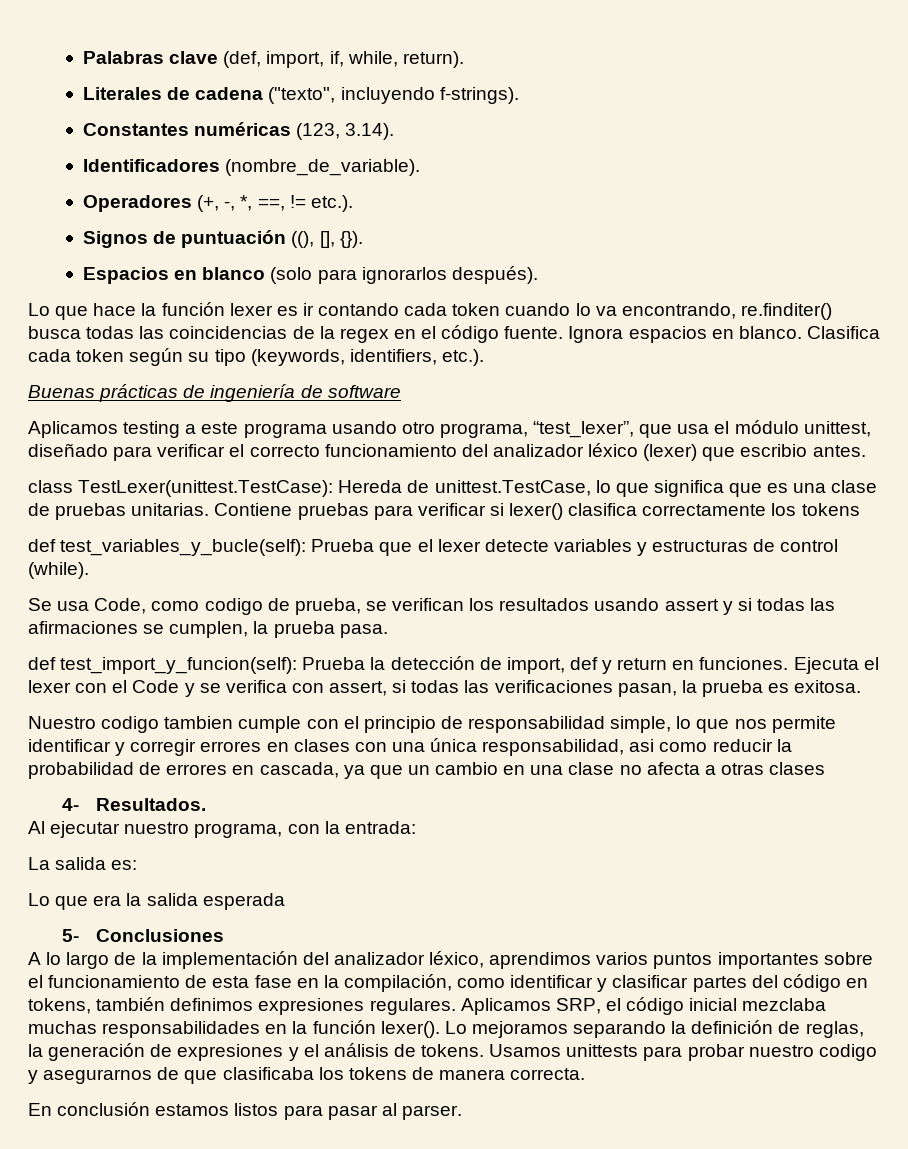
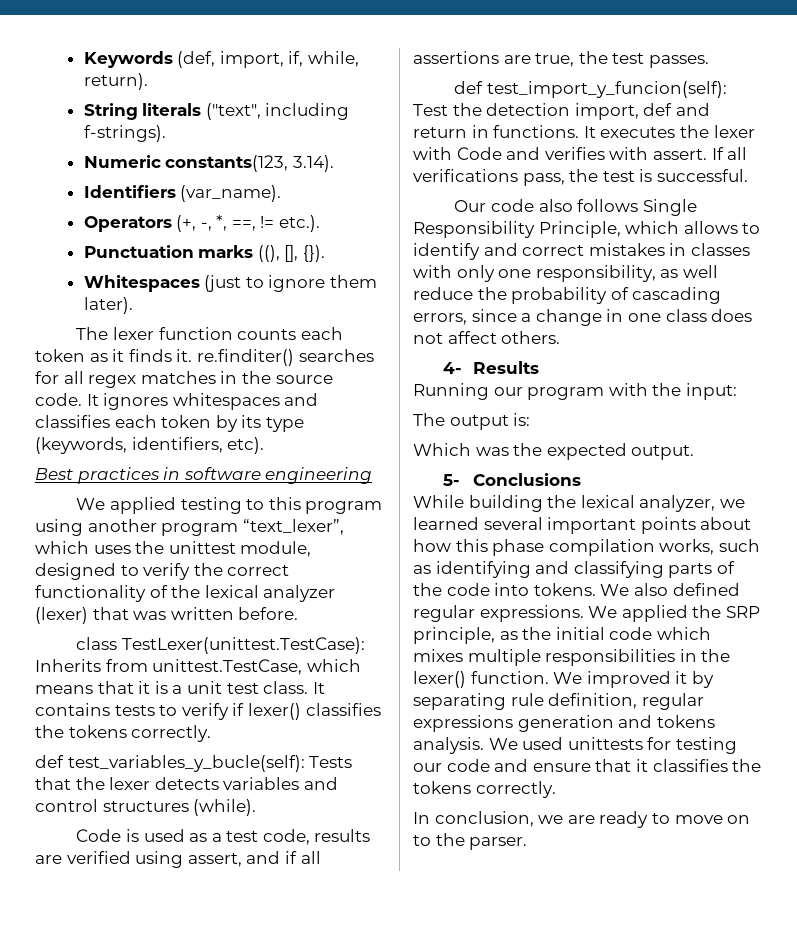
- Palabras clave (def, import, if, while, return).
+ Keywords (def, import, if, while, return).
- Literales de cadena ("texto", incluyendo f-strings).
- Constantes numéricas (123, 3.14).
- Identificadores (nombre_de_variable).
- Operadores (+, -, *, ==, != etc.).
+ String literals ("text", including f-strings).
+ Numeric constants(123, 3.14).
+ Identifiers (var_name).
+ Operators (+, -, *, ==, != etc.).
- Signos de puntuación ((), [], {}).
+ Punctuation marks ((), [], {}).
- Espacios en blanco (solo para ignorarlos después).
- Lo que hace la función lexer es ir contando cada token cuando lo va encontrando, re.finditer() busca todas las coincidencias de la regex en el código fuente. Ignora espacios en blanco. Clasifica cada token según su tipo (keywords, identifiers, etc.).
- Buenas prácticas de ingeniería de software
- Aplicamos testing a este programa usando otro programa, “test_lexer”, que usa el módulo unittest, diseñado para verificar el correcto funcionamiento del analizador léxico (lexer) que escribio antes.
- class TestLexer(unittest.TestCase): Hereda de unittest.TestCase, lo que significa que es una clase de pruebas unitarias. Contiene pruebas para verificar si lexer() clasifica correctamente los tokens
+ Whitespaces (just to ignore them later).
+ The lexer function counts each token as it finds it. re.finditer() searches for all regex matches in the source code. It ignores whitespaces and classifies each token by its type (keywords, identifiers, etc).
+ Best practices in software engineering
+ We applied testing to this program using another program “text_lexer”, which uses the unittest module, designed to verify the correct functionality of the lexical analyzer (lexer) that was written before.
+ class TestLexer(unittest.TestCase): Inherits from unittest.TestCase, which means that it is a unit test class. It contains tests to verify if lexer() classifies the tokens correctly.
- def test_variables_y_bucle(self): Prueba que el lexer detecte variables y estructuras de control (while).
- Se usa Code, como codigo de prueba, se verifican los resultados usando assert y si todas las afirmaciones se cumplen, la prueba pasa.
- def test_import_y_funcion(self): Prueba la detección de import, def y return en funciones. Ejecuta el lexer con el Code y se verifica con assert, si todas las verificaciones pasan, la prueba es exitosa.
- Nuestro codigo tambien cumple con el principio de responsabilidad simple, lo que nos permite identificar y corregir errores en clases con una única responsabilidad, asi como reducir la probabilidad de errores en cascada, ya que un cambio en una clase no afecta a otras clases
- 4- Resultados.
- Al ejecutar nuestro programa, con la entrada:
- La salida es:
- Lo que era la salida esperada
- 5- Conclusiones
- A lo largo de la implementación del analizador léxico, aprendimos varios puntos importantes sobre el funcionamiento de esta fase en la compilación, como identificar y clasificar partes del código en tokens, también definimos expresiones regulares. Aplicamos SRP, el código inicial mezclaba muchas responsabilidades en la función lexer(). Lo mejoramos separando la definición de reglas, la generación de expresiones y el análisis de tokens. Usamos unittests para probar nuestro codigo y asegurarnos de que clasificaba los tokens de manera correcta.
- En conclusión estamos listos para pasar al parser.
+ def test_variables_y_bucle(self): Tests that the lexer detects variables and control structures (while).
+ Code is used as a test code, results are verified using assert, and if all assertions are true, the test passes.
+ def test_import_y_funcion(self): Test the detection import, def and return in functions. It executes the lexer with Code and verifies with assert. If all verifications pass, the test is successful.
+ Our code also follows Single Responsibility Principle, which allows to identify and correct mistakes in classes with only one responsibility, as well reduce the probability of cascading errors, since a change in one class does not affect others.
+ 4- Results
+ Running our program with the input:
+ The output is:
+ Which was the expected output.
+ 5- Conclusions
+ While building the lexical analyzer, we learned several important points about how this phase compilation works, such as identifying and classifying parts of the code into tokens. We also defined regular expressions. We applied the SRP principle, as the initial code which mixes multiple responsibilities in the lexer() function. We improved it by separating rule definition, regular expressions generation and tokens analysis. We used unittests for testing our code and ensure that it classifies the tokens correctly.
+ In conclusion, we are ready to move on to the parser.

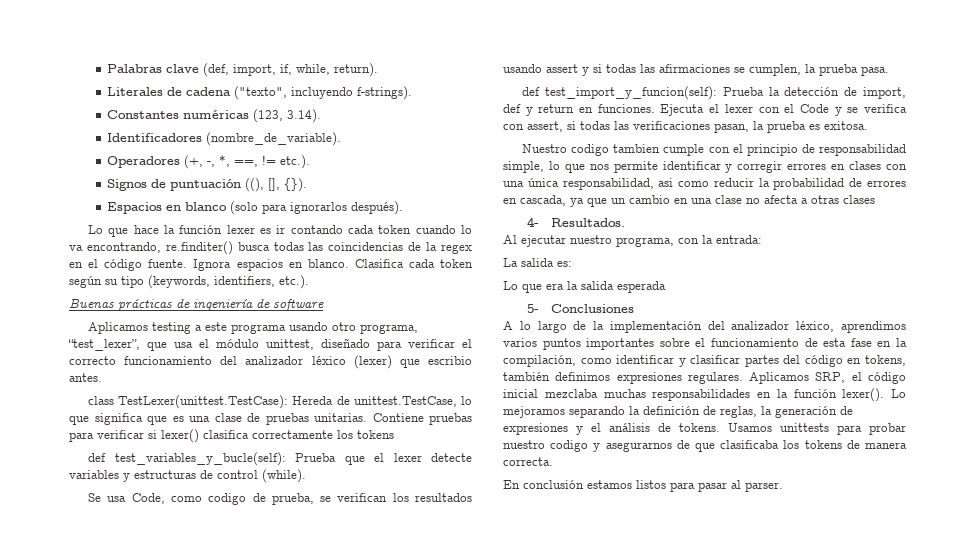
- Keywords (def, import, if, while, return).
+ Palabras clave (def, import, if, while, return).
- String literals ("text", including f-strings).
- Numeric constants(123, 3.14).
- Identifiers (var_name).
- Operators (+, -, *, ==, != etc.).
+ Literales de cadena ("texto", incluyendo f-strings).
+ Constantes numéricas (123, 3.14).
+ Identificadores (nombre_de_variable).
+ Operadores (+, -, *, ==, != etc.).
- Punctuation marks ((), [], {}).
+ Signos de puntuación ((), [], {}).
- Whitespaces (just to ignore them later).
- The lexer function counts each token as it finds it. re.finditer() searches for all regex matches in the source code. It ignores whitespaces and classifies each token by its type (keywords, identifiers, etc).
- Best practices in software engineering
- We applied testing to this program using another program “text_lexer”, which uses the unittest module, designed to verify the correct functionality of the lexical analyzer (lexer) that was written before.
- class TestLexer(unittest.TestCase): Inherits from unittest.TestCase, which means that it is a unit test class. It contains tests to verify if lexer() classifies the tokens correctly.
+ Espacios en blanco (solo para ignorarlos después).
+ Lo que hace la función lexer es ir contando cada token cuando lo va encontrando, re.finditer() busca todas las coincidencias de la regex en el código fuente. Ignora espacios en blanco. Clasifica cada token según su tipo (keywords, identifiers, etc.).
+ Buenas prácticas de ingeniería de software
+ Aplicamos testing a este programa usando otro programa, “test_lexer”, que usa el módulo unittest, diseñado para verificar el correcto funcionamiento del analizador léxico (lexer) que escribio antes.
+ class TestLexer(unittest.TestCase): Hereda de unittest.TestCase, lo que significa que es una clase de pruebas unitarias. Contiene pruebas para verificar si lexer() clasifica correctamente los tokens
- def test_variables_y_bucle(self): Tests that the lexer detects variables and control structures (while).
- Code is used as a test code, results are verified using assert, and if all assertions are true, the test passes.
- def test_import_y_funcion(self): Test the detection import, def and return in functions. It executes the lexer with Code and verifies with assert. If all verifications pass, the test is successful.
- Our code also follows Single Responsibility Principle, which allows to identify and correct mistakes in classes with only one responsibility, as well reduce the probability of cascading errors, since a change in one class does not affect others.
- 4- Results
- Running our program with the input:
- The output is:
- Which was the expected output.
- 5- Conclusions
- While building the lexical analyzer, we learned several important points about how this phase compilation works, such as identifying and classifying parts of the code into tokens. We also defined regular expressions. We applied the SRP principle, as the initial code which mixes multiple responsibilities in the lexer() function. We improved it by separating rule definition, regular expressions generation and tokens analysis. We used unittests for testing our code and ensure that it classifies the tokens correctly.
- In conclusion, we are ready to move on to the parser.
+ def test_variables_y_bucle(self): Prueba que el lexer detecte variables y estructuras de control (while).
+ Se usa Code, como codigo de prueba, se verifican los resultados usando assert y si todas las afirmaciones se cumplen, la prueba pasa.
+ def test_import_y_funcion(self): Prueba la detección de import, def y return en funciones. Ejecuta el lexer con el Code y se verifica con assert, si todas las verificaciones pasan, la prueba es exitosa.
+ Nuestro codigo tambien cumple con el principio de responsabilidad simple, lo que nos permite identificar y corregir errores en clases con una única responsabilidad, asi como reducir la probabilidad de errores en cascada, ya que un cambio en una clase no afecta a otras clases
+ 4- Resultados.
+ Al ejecutar nuestro programa, con la entrada:
+ La salida es:
+ Lo que era la salida esperada
+ 5- Conclusiones
+ A lo largo de la implementación del analizador léxico, aprendimos varios puntos importantes sobre el funcionamiento de esta fase en la compilación, como identificar y clasificar partes del código en tokens, también definimos expresiones regulares. Aplicamos SRP, el código inicial mezclaba muchas responsabilidades en la función lexer(). Lo mejoramos separando la definición de reglas, la generación de expresiones y el análisis de tokens. Usamos unittests para probar nuestro codigo y asegurarnos de que clasificaba los tokens de manera correcta.
+ En conclusión estamos listos para pasar al parser.

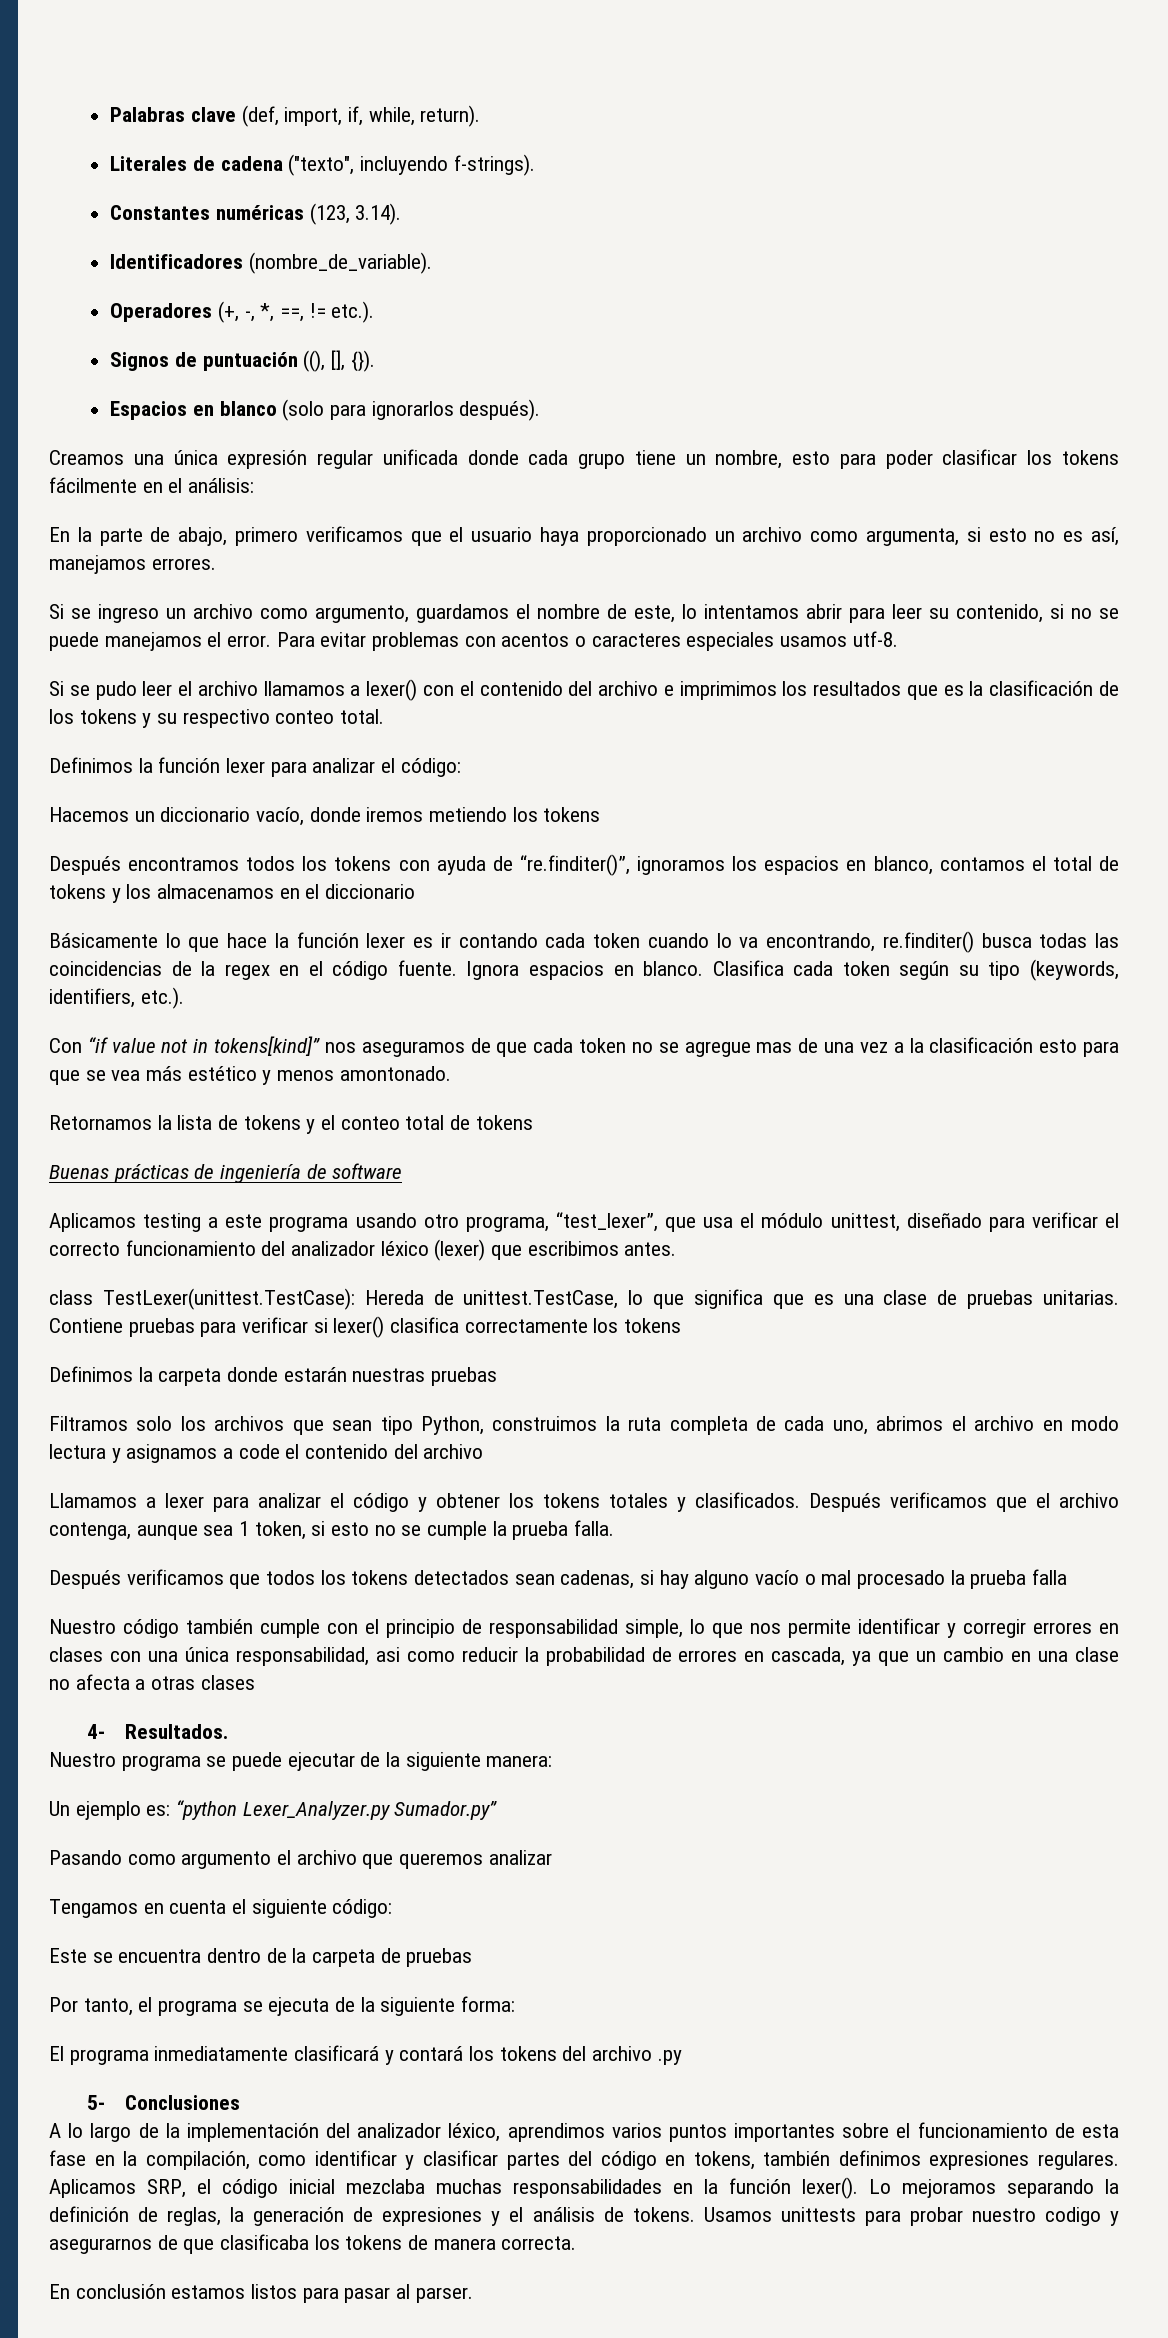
- Lo que hace la función lexer es ir contando cada token cuando lo va encontrando, re.finditer() busca todas las coincidencias de la regex en el código fuente.
+ Creamos una única expresión regular unificada donde cada grupo tiene un nombre, esto para poder clasificar los tokens fácilmente en el análisis:
+ En la parte de abajo, primero verificamos que el usuario haya proporcionado un archivo como argumenta, si esto no es así, manejamos errores.
+ Si se ingreso un archivo como argumento, guardamos el nombre de este, lo intentamos abrir para leer su contenido, si no se puede manejamos el error. Para evitar problemas con acentos o caracteres especiales usamos utf-8.
+ Si se pudo leer el archivo llamamos a lexer() con el contenido del archivo e imprimimos los resultados que es la clasificación de los tokens y su respectivo conteo total.
+ Definimos la función lexer para analizar el código:
+ Hacemos un diccionario vacío, donde iremos metiendo los tokens
+ Después encontramos todos los tokens con ayuda de “re.finditer()”, ignoramos los espacios en blanco, contamos el total de tokens y los almacenamos en el diccionario
+ Básicamente lo que hace la función lexer es ir contando cada token cuando lo va encontrando, re.finditer() busca todas las coincidencias de la regex en el código fuente.
+ Con “if value not in tokens[kind]” nos aseguramos de que cada token no se agregue mas de una vez a la clasificación esto para que se vea más estético y menos amontonado.
+ Retornamos la lista de tokens y el conteo total de tokens
- Aplicamos testing a este programa usando otro programa, “test_lexer”, que usa el módulo unittest, diseñado para verificar el correcto funcionamiento del analizador léxico (lexer) que escribio antes.
+ Aplicamos testing a este programa usando otro programa, “test_lexer”, que usa el módulo unittest, diseñado para verificar el correcto funcionamiento del analizador léxico (lexer) que escribimos antes.
- def test_variables_y_bucle(self): Prueba que el lexer detecte variables y estructuras de control (while).
- Se usa Code, como codigo de prueba, se verifican los resultados usando assert y si todas las afirmaciones se cumplen, la prueba pasa.
- def test_import_y_funcion(self): Prueba la detección de import, def y return en funciones. Ejecuta el lexer con el Code y se verifica con assert, si todas las verificaciones pasan, la prueba es exitosa.
- Nuestro codigo tambien cumple con el principio de responsabilidad simple, lo que nos permite identificar y corregir errores en clases con una única responsabilidad, asi como reducir la probabilidad de errores en cascada, ya que un cambio en una clase no afecta a otras clases
+ Definimos la carpeta donde estarán nuestras pruebas
+ Filtramos solo los archivos que sean tipo Python, construimos la ruta completa de cada uno, abrimos el archivo en modo lectura y asignamos a code el contenido del archivo
+ Llamamos a lexer para analizar el código y obtener los tokens totales y clasificados. Después verificamos que el archivo contenga, aunque sea 1 token, si esto no se cumple la prueba falla.
+ Después verificamos que todos los tokens detectados sean cadenas, si hay alguno vacío o mal procesado la prueba falla
+ Nuestro código también cumple con el principio de responsabilidad simple, lo que nos permite identificar y corregir errores en clases con una única responsabilidad, asi como reducir la probabilidad de errores en cascada, ya que un cambio en una clase no afecta a otras clases
- Al ejecutar nuestro programa, con la entrada:
- La salida es:
- Lo que era la salida esperada
+ Nuestro programa se puede ejecutar de la siguiente manera:
+ Un ejemplo es: “python Lexer_Analyzer.py Sumador.py”
+ Pasando como argumento el archivo que queremos analizar
+ Tengamos en cuenta el siguiente código:
+ Este se encuentra dentro de la carpeta de pruebas
+ Por tanto, el programa se ejecuta de la siguiente forma:
+ El programa inmediatamente clasificará y contará los tokens del archivo .py

